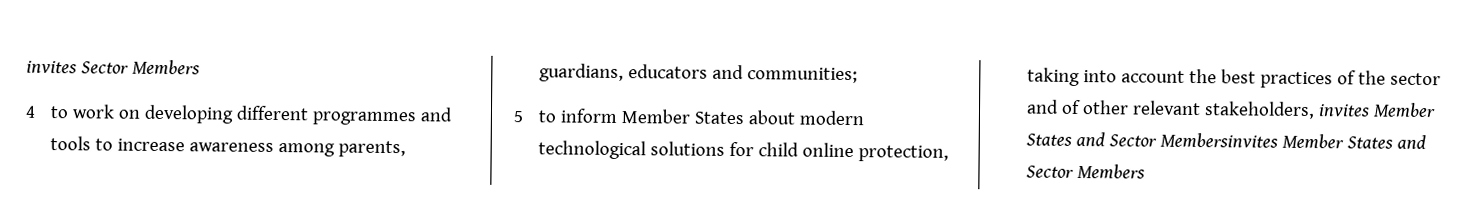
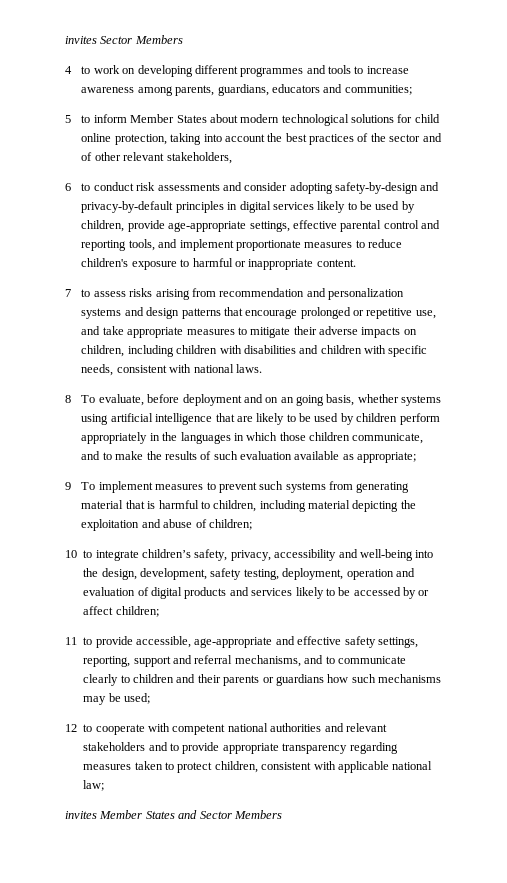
- 5 to inform Member States about modern technological solutions for child online protection, taking into account the best practices of the sector and of other relevant stakeholders, invites Member States and Sector Membersinvites Member States and Sector Members
+ 5 to inform Member States about modern technological solutions for child online protection, taking into account the best practices of the sector and of other relevant stakeholders,
+ 6 to conduct risk assessments and consider adopting safety-by-design and privacy-by-default principles in digital services likely to be used by children, provide age-appropriate settings, effective parental control and reporting tools, and implement proportionate measures to reduce children's exposure to harmful or inappropriate content.
+ 7 to assess risks arising from recommendation and personalization systems and design patterns that encourage prolonged or repetitive use, and take appropriate measures to mitigate their adverse impacts on children, including children with disabilities and children with specific needs, consistent with national laws.
+ 8 To evaluate, before deployment and on an going basis, whether systems using artificial intelligence that are likely to be used by children perform appropriately in the languages in which those children communicate, and to make the results of such evaluation available as appropriate;
+ 9 To implement measures to prevent such systems from generating material that is harmful to children, including material depicting the exploitation and abuse of children;
+ 10 to integrate children’s safety, privacy, accessibility and well-being into the design, development, safety testing, deployment, operation and evaluation of digital products and services likely to be accessed by or affect children;
+ 11 to provide accessible, age-appropriate and effective safety settings, reporting, support and referral mechanisms, and to communicate clearly to children and their parents or guardians how such mechanisms may be used;
+ 12 to cooperate with competent national authorities and relevant stakeholders and to provide appropriate transparency regarding measures taken to protect children, consistent with applicable national law;
+ invites Member States and Sector Members

